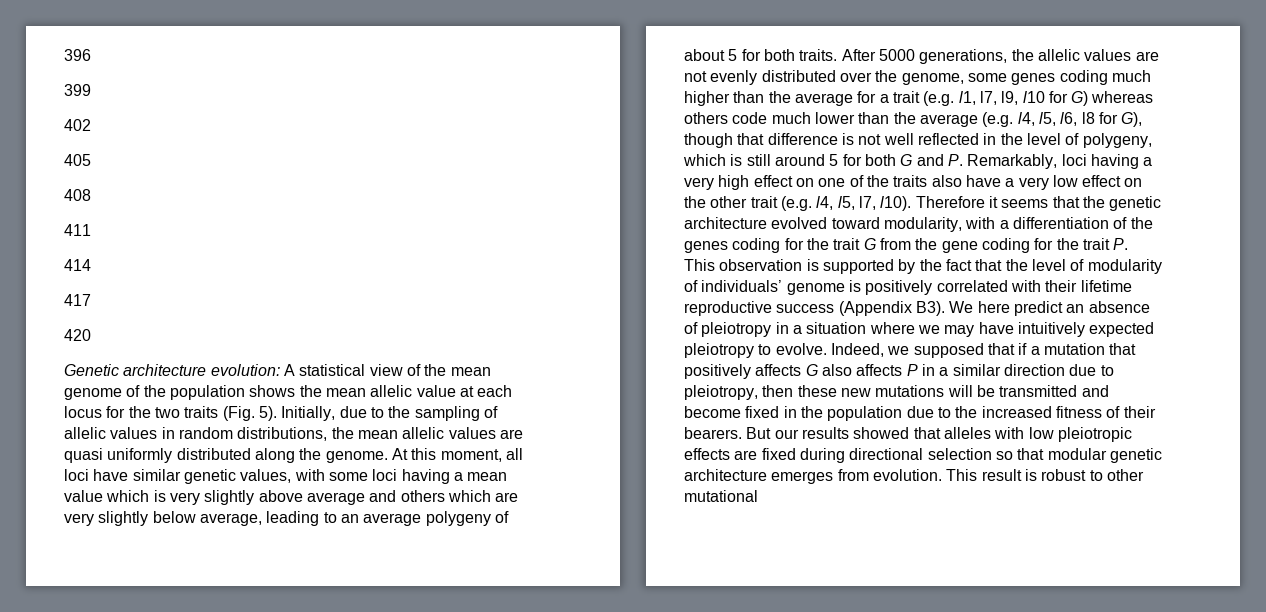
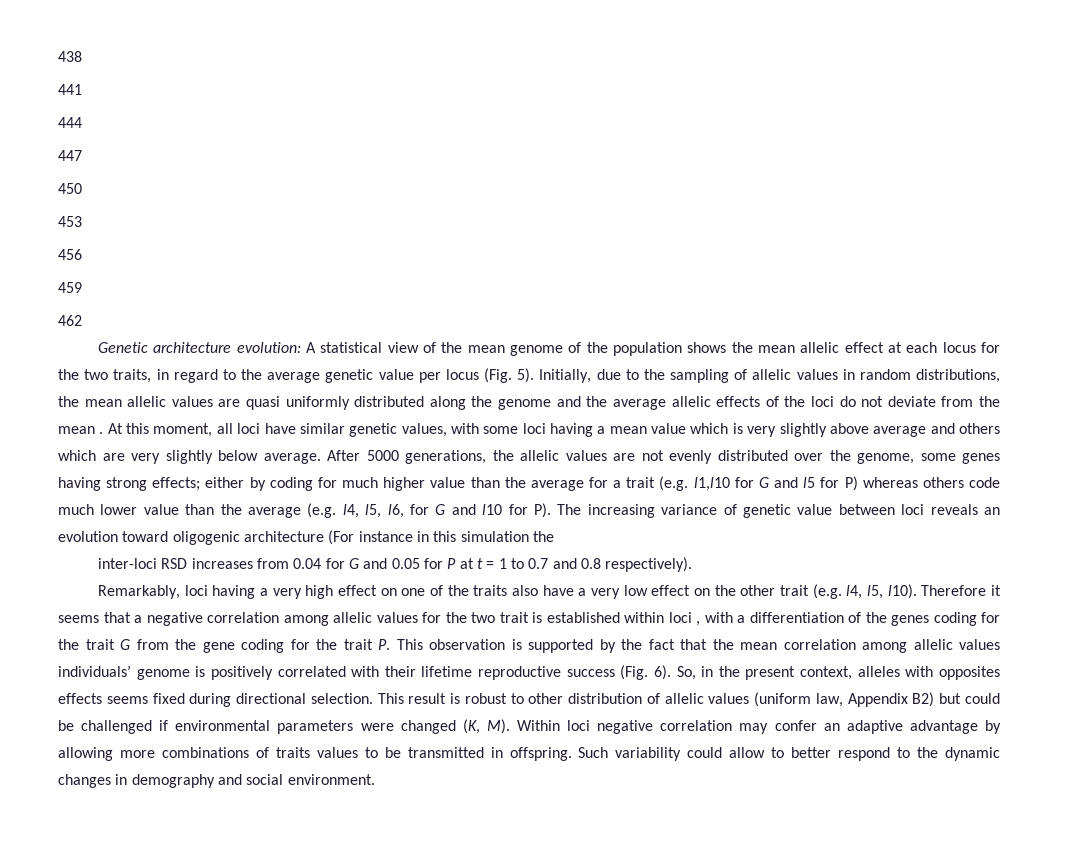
- 396
- 399
- 402
- 405
- 408
- 411
- 414
- 417
- 420
+ 438
+ 441
+ 444
+ 447
+ 450
+ 453
+ 456
+ 459
+ 462
- Genetic architecture evolution: A statistical view of the mean genome of the population shows the mean allelic value at each locus for the two traits (Fig. 5).
+ Genetic architecture evolution: A statistical view of the mean genome of the population shows the mean allelic effect at each locus for the two traits, in regard to the average genetic value per locus (Fig. 5).
- Initially, due to the sampling of allelic values in random distributions, the mean allelic values are quasi uniformly distributed along the genome.
+ Initially, due to the sampling of allelic values in random distributions, the mean allelic values are quasi uniformly distributed along the genome and the average allelic effects of the loci do not deviate from the mean .
- At this moment, all loci have similar genetic values, with some loci having a mean value which is very slightly above average and others which are very slightly below average, leading to an average polygeny of about 5 for both traits.
+ At this moment, all loci have similar genetic values, with some loci having a mean value which is very slightly above average and others which are very slightly below average.
- After 5000 generations, the allelic values are not evenly distributed over the genome, some genes coding much higher than the average for a trait (e.g. l1, l7, l9, l10 for G) whereas others code much lower than the average (e.g. l4, l5, l6, l8 for G), though that difference is not well reflected in the level of polygeny, which is still around 5 for both G and P. Remarkably, loci having a very high effect on one of the traits also have a very low effect on the other trait (e.g. l4, l5, l7, l10).
+ After 5000 generations, the allelic values are not evenly distributed over the genome, some genes having strong effects; either by coding for much higher value than the average for a trait (e.g. l1,l10 for G and l5 for P) whereas others code much lower value than the average (e.g. l4, l5, l6, for G and l10 for P). The increasing variance of genetic value between loci reveals an evolution toward oligogenic architecture (For instance in this simulation the
+ inter-loci RSD increases from 0.04 for G and 0.05 for P at t = 1 to 0.7 and 0.8 respectively).
+ Remarkably, loci having a very high effect on one of the traits also have a very low effect on the other trait (e.g. l4, l5, l10).
- Therefore it seems that the genetic architecture evolved toward modularity, with a differentiation of the genes coding for the trait G from the gene coding for the trait P. This observation is supported by the fact that the level of modularity of individuals’ genome is positively correlated with their lifetime reproductive success (Appendix B3). We here predict an absence of pleiotropy in a situation where we may have intuitively expected pleiotropy to evolve. Indeed, we supposed that if a mutation that positively affects G also affects P in a similar direction due to pleiotropy, then these new mutations will be transmitted and become fixed in the population due to the increased fitness of their bearers. But our results showed that alleles with low pleiotropic effects are fixed during directional selection so that modular genetic architecture emerges from evolution.
+ Therefore it seems that a negative correlation among allelic values for the two trait is established within loci , with a differentiation of the genes coding for the trait G from the gene coding for the trait P. This observation is supported by the fact that the mean correlation among allelic values individuals’ genome is positively correlated with their lifetime reproductive success (Fig. 6). So, in the present context, alleles with opposites effects seems fixed during directional selection.
- This result is robust to other mutational
+ This result is robust to other distribution of allelic values (uniform law, Appendix B2) but could be challenged if environmental parameters were changed (K, M). Within loci negative correlation may confer an adaptive advantage by allowing more combinations of traits values to be transmitted in offspring. Such variability could allow to better respond to the dynamic changes in demography and social environment.

